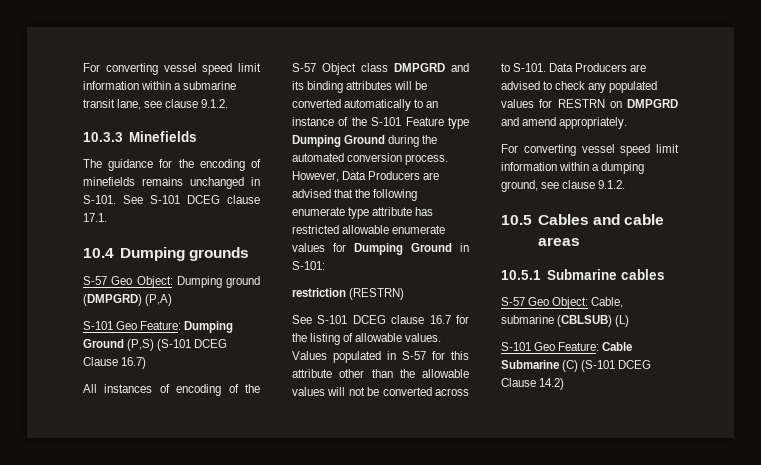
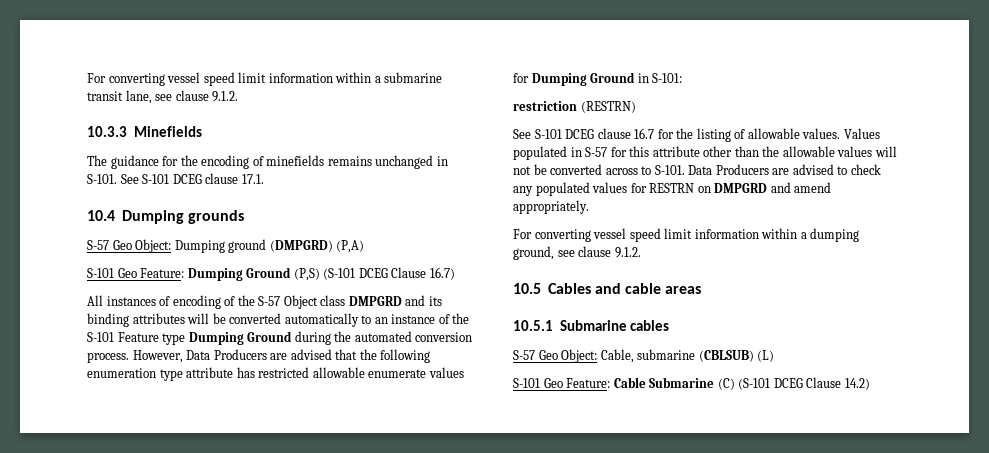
- However, Data Producers are advised that the following enumerate type attribute has restricted allowable enumerate values for Dumping Ground in S-101:
+ However, Data Producers are advised that the following enumeration type attribute has restricted allowable enumerate values for Dumping Ground in S-101:

